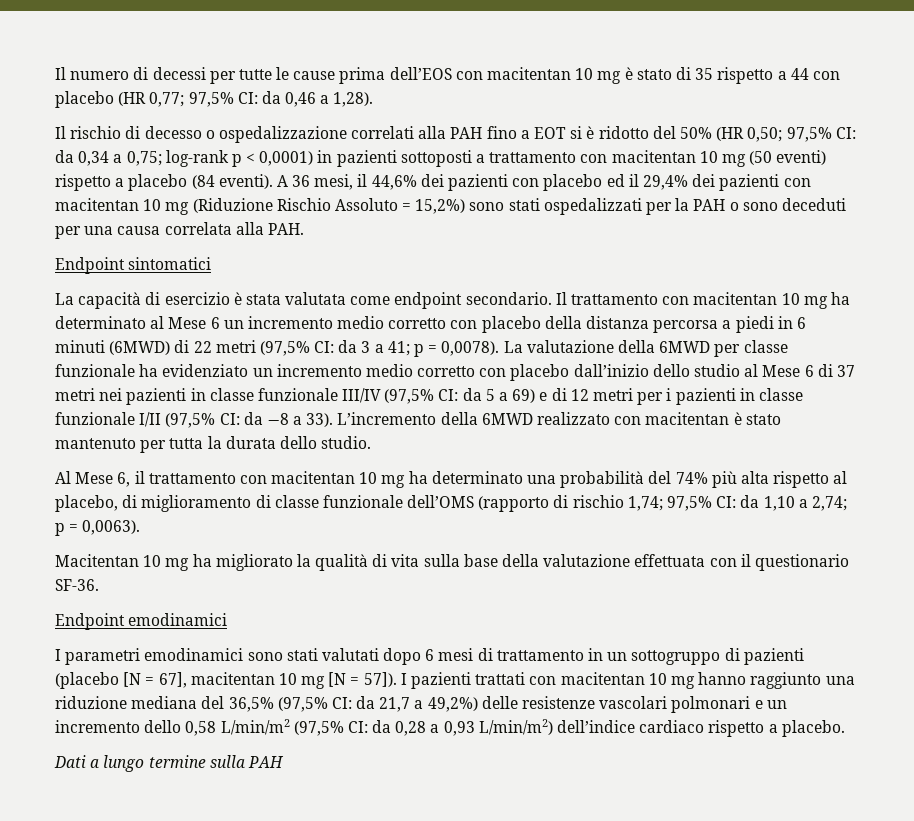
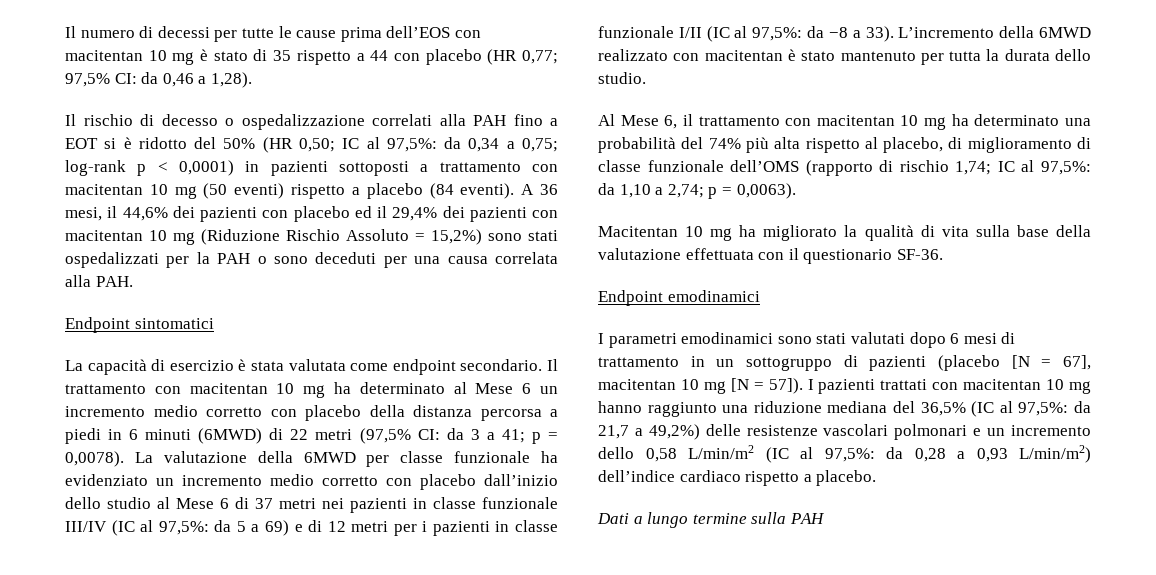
- Il rischio di decesso o ospedalizzazione correlati alla PAH fino a EOT si è ridotto del 50% (HR 0,50; 97,5% CI: da 0,34 a 0,75; log-rank p < 0,0001) in pazienti sottoposti a trattamento con macitentan 10 mg (50 eventi) rispetto a placebo (84 eventi).
+ Il rischio di decesso o ospedalizzazione correlati alla PAH fino a EOT si è ridotto del 50% (HR 0,50; IC al 97,5%: da 0,34 a 0,75; log-rank p < 0,0001) in pazienti sottoposti a trattamento con macitentan 10 mg (50 eventi) rispetto a placebo (84 eventi).
- La valutazione della 6MWD per classe funzionale ha evidenziato un incremento medio corretto con placebo dall’inizio dello studio al Mese 6 di 37 metri nei pazienti in classe funzionale III/IV (97,5% CI: da 5 a 69) e di 12 metri per i pazienti in classe funzionale I/II (97,5% CI: da −8 a 33).
+ La valutazione della 6MWD per classe funzionale ha evidenziato un incremento medio corretto con placebo dall’inizio dello studio al Mese 6 di 37 metri nei pazienti in classe funzionale III/IV (IC al 97,5%: da 5 a 69) e di 12 metri per i pazienti in classe funzionale I/II (IC al 97,5%: da −8 a 33).
- Al Mese 6, il trattamento con macitentan 10 mg ha determinato una probabilità del 74% più alta rispetto al placebo, di miglioramento di classe funzionale dell’OMS (rapporto di rischio 1,74; 97,5% CI: da 1,10 a 2,74; p = 0,0063).
+ Al Mese 6, il trattamento con macitentan 10 mg ha determinato una probabilità del 74% più alta rispetto al placebo, di miglioramento di classe funzionale dell’OMS (rapporto di rischio 1,74; IC al 97,5%: da 1,10 a 2,74; p = 0,0063).
- I pazienti trattati con macitentan 10 mg hanno raggiunto una riduzione mediana del 36,5% (97,5% CI: da 21,7 a 49,2%) delle resistenze vascolari polmonari e un incremento dello 0,58 L/min/m2 (97,5% CI: da 0,28 a 0,93 L/min/m2) dell’indice cardiaco rispetto a placebo.
+ I pazienti trattati con macitentan 10 mg hanno raggiunto una riduzione mediana del 36,5% (IC al 97,5%: da 21,7 a 49,2%) delle resistenze vascolari polmonari e un incremento dello 0,58 L/min/m2 (IC al 97,5%: da 0,28 a 0,93 L/min/m2) dell’indice cardiaco rispetto a placebo.

